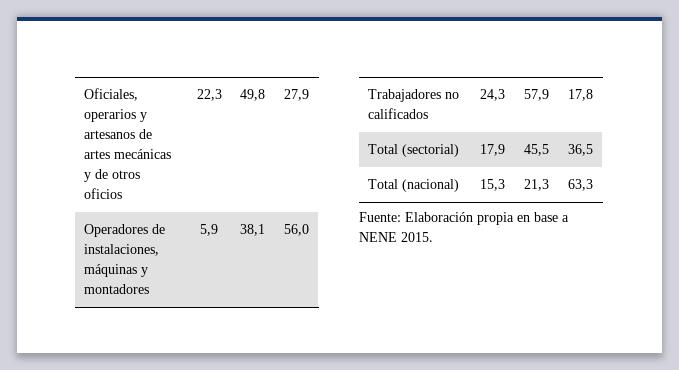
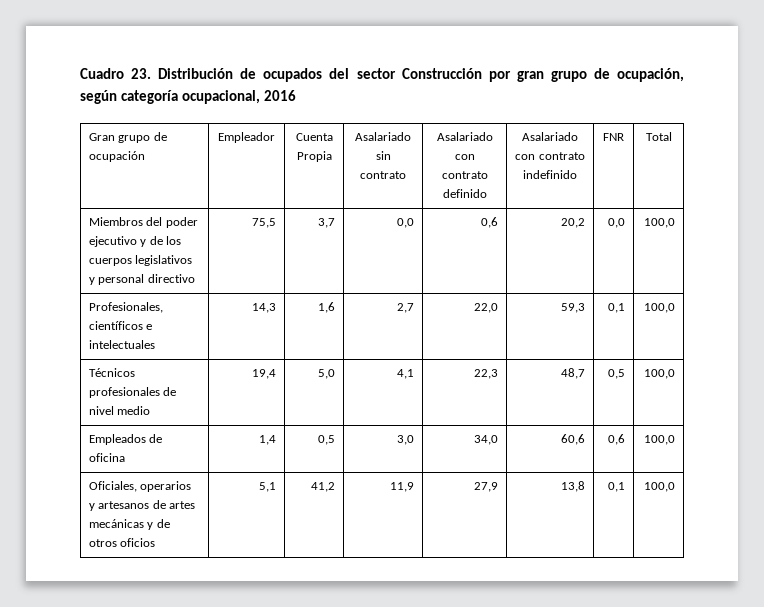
+ Cuadro 23. Distribución de ocupados del sector Construcción por gran grupo de ocupación, según categoría ocupacional, 2016
+ Gran grupo de ocupación | Empleador | Cuenta Propia | Asalariado sin contrato | Asalariado con contrato definido | Asalariado con contrato indefinido | FNR | Total
+ Miembros del poder ejecutivo y de los cuerpos legislativos y personal directivo | 75,5 | 3,7 | 0,0 | 0,6 | 20,2 | 0,0 | 100,0
+ Profesionales, científicos e intelectuales | 14,3 | 1,6 | 2,7 | 22,0 | 59,3 | 0,1 | 100,0
+ Técnicos profesionales de nivel medio | 19,4 | 5,0 | 4,1 | 22,3 | 48,7 | 0,5 | 100,0
+ Empleados de oficina | 1,4 | 0,5 | 3,0 | 34,0 | 60,6 | 0,6 | 100,0
- Oficiales, operarios y artesanos de artes mecánicas y de otros oficios | 22,3 | 49,8 | 27,9
- Operadores de instalaciones, máquinas y montadores | 5,9 | 38,1 | 56,0
- Trabajadores no calificados | 24,3 | 57,9 | 17,8
- Total (sectorial) | 17,9 | 45,5 | 36,5
- Total (nacional) | 15,3 | 21,3 | 63,3
- Fuente: Elaboración propia en base a NENE 2015.
+ Oficiales, operarios y artesanos de artes mecánicas y de otros oficios | 5,1 | 41,2 | 11,9 | 27,9 | 13,8 | 0,1 | 100,0

